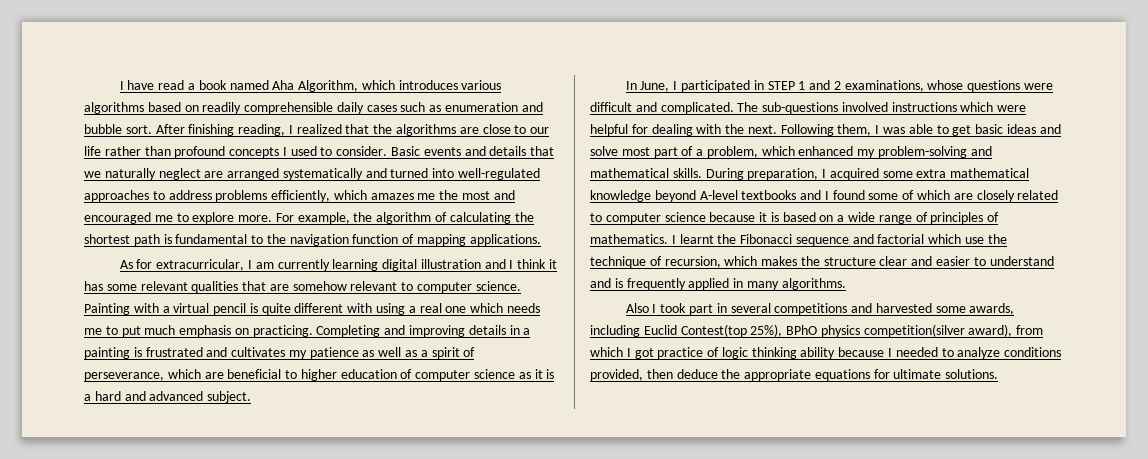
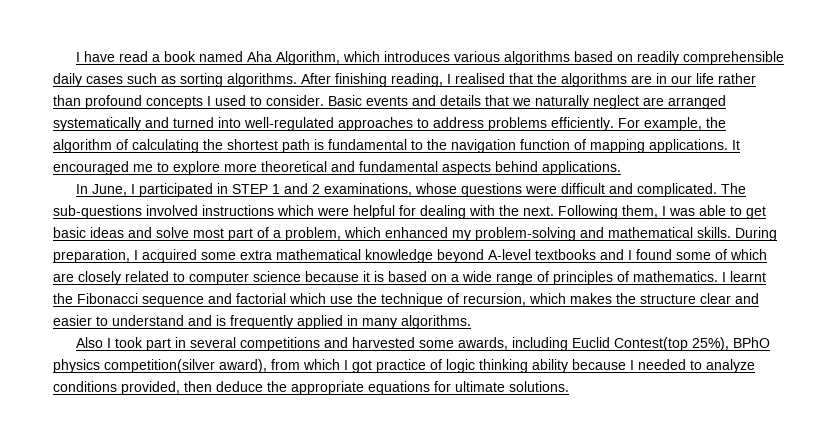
- I have read a book named Aha Algorithm, which introduces various algorithms based on readily comprehensible daily cases such as enumeration and bubble sort.
+ I have read a book named Aha Algorithm, which introduces various algorithms based on readily comprehensible daily cases such as sorting algorithms.
- After finishing reading, I realized that the algorithms are close to our life rather than profound concepts I used to consider.
+ After finishing reading, I realised that the algorithms are in our life rather than profound concepts I used to consider.
- Basic events and details that we naturally neglect are arranged systematically and turned into well-regulated approaches to address problems efficiently, which amazes me the most and encouraged me to explore more.
+ Basic events and details that we naturally neglect are arranged systematically and turned into well-regulated approaches to address problems efficiently.
- For example, the algorithm of calculating the shortest path is fundamental to the navigation function of mapping applications.
- As for extracurricular, I am currently learning digital illustration and I think it has some relevant qualities that are somehow relevant to computer science. Painting with a virtual pencil is quite different with using a real one which needs me to put much emphasis on practicing. Completing and improving details in a painting is frustrated and cultivates my patience as well as a spirit of perseverance, which are beneficial to higher education of computer science as it is a hard and advanced subject.
+ For example, the algorithm of calculating the shortest path is fundamental to the navigation function of mapping applications. It encouraged me to explore more theoretical and fundamental aspects behind applications.

